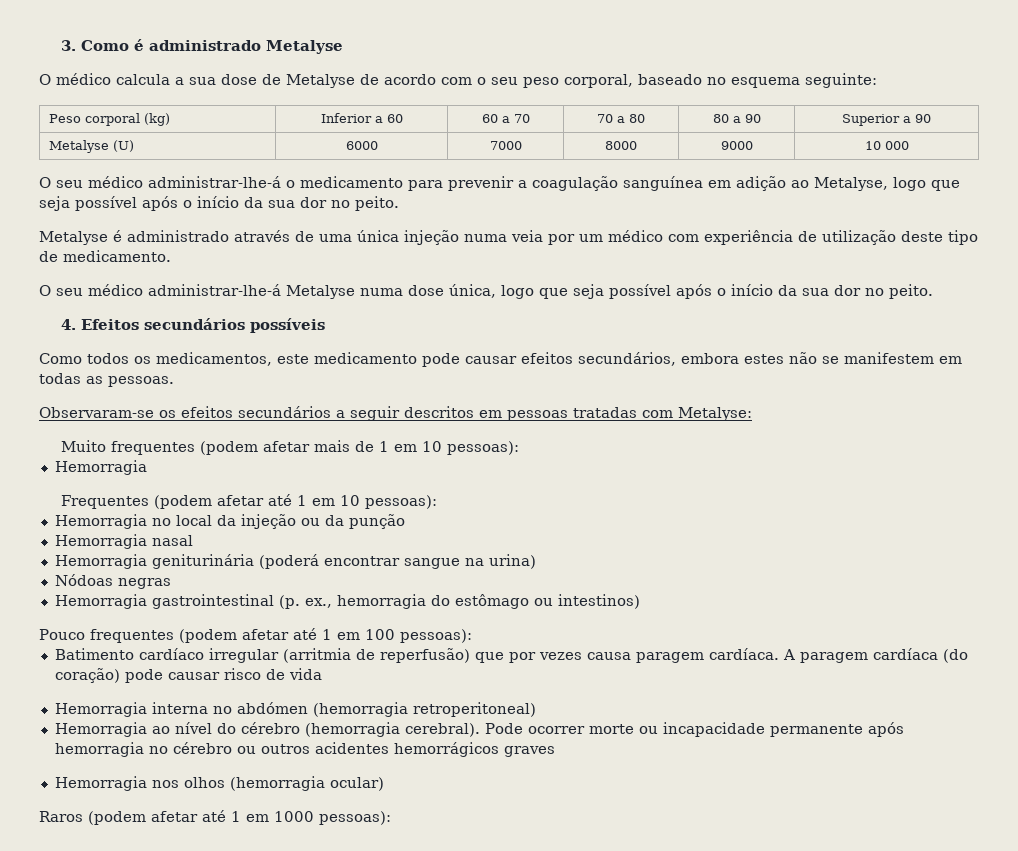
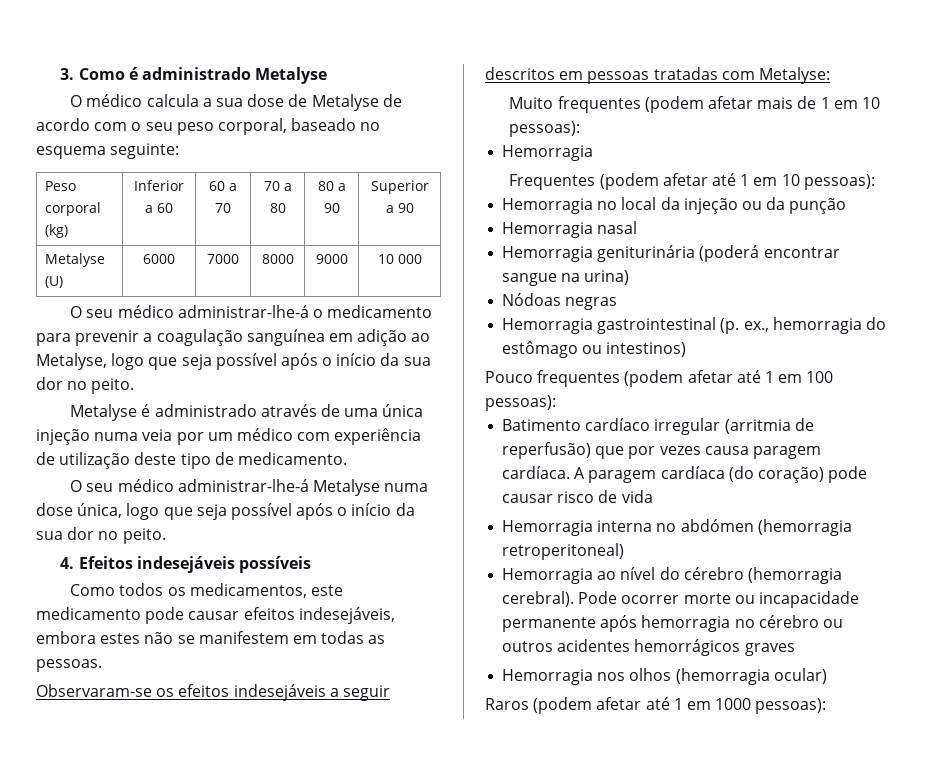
- 4. Efeitos secundários possíveis
+ 4. Efeitos indesejáveis possíveis
- Como todos os medicamentos, este medicamento pode causar efeitos secundários, embora estes não se manifestem em todas as pessoas.
+ Como todos os medicamentos, este medicamento pode causar efeitos indesejáveis, embora estes não se manifestem em todas as pessoas.
- Observaram-se os efeitos secundários a seguir descritos em pessoas tratadas com Metalyse:
+ Observaram-se os efeitos indesejáveis a seguir descritos em pessoas tratadas com Metalyse:

